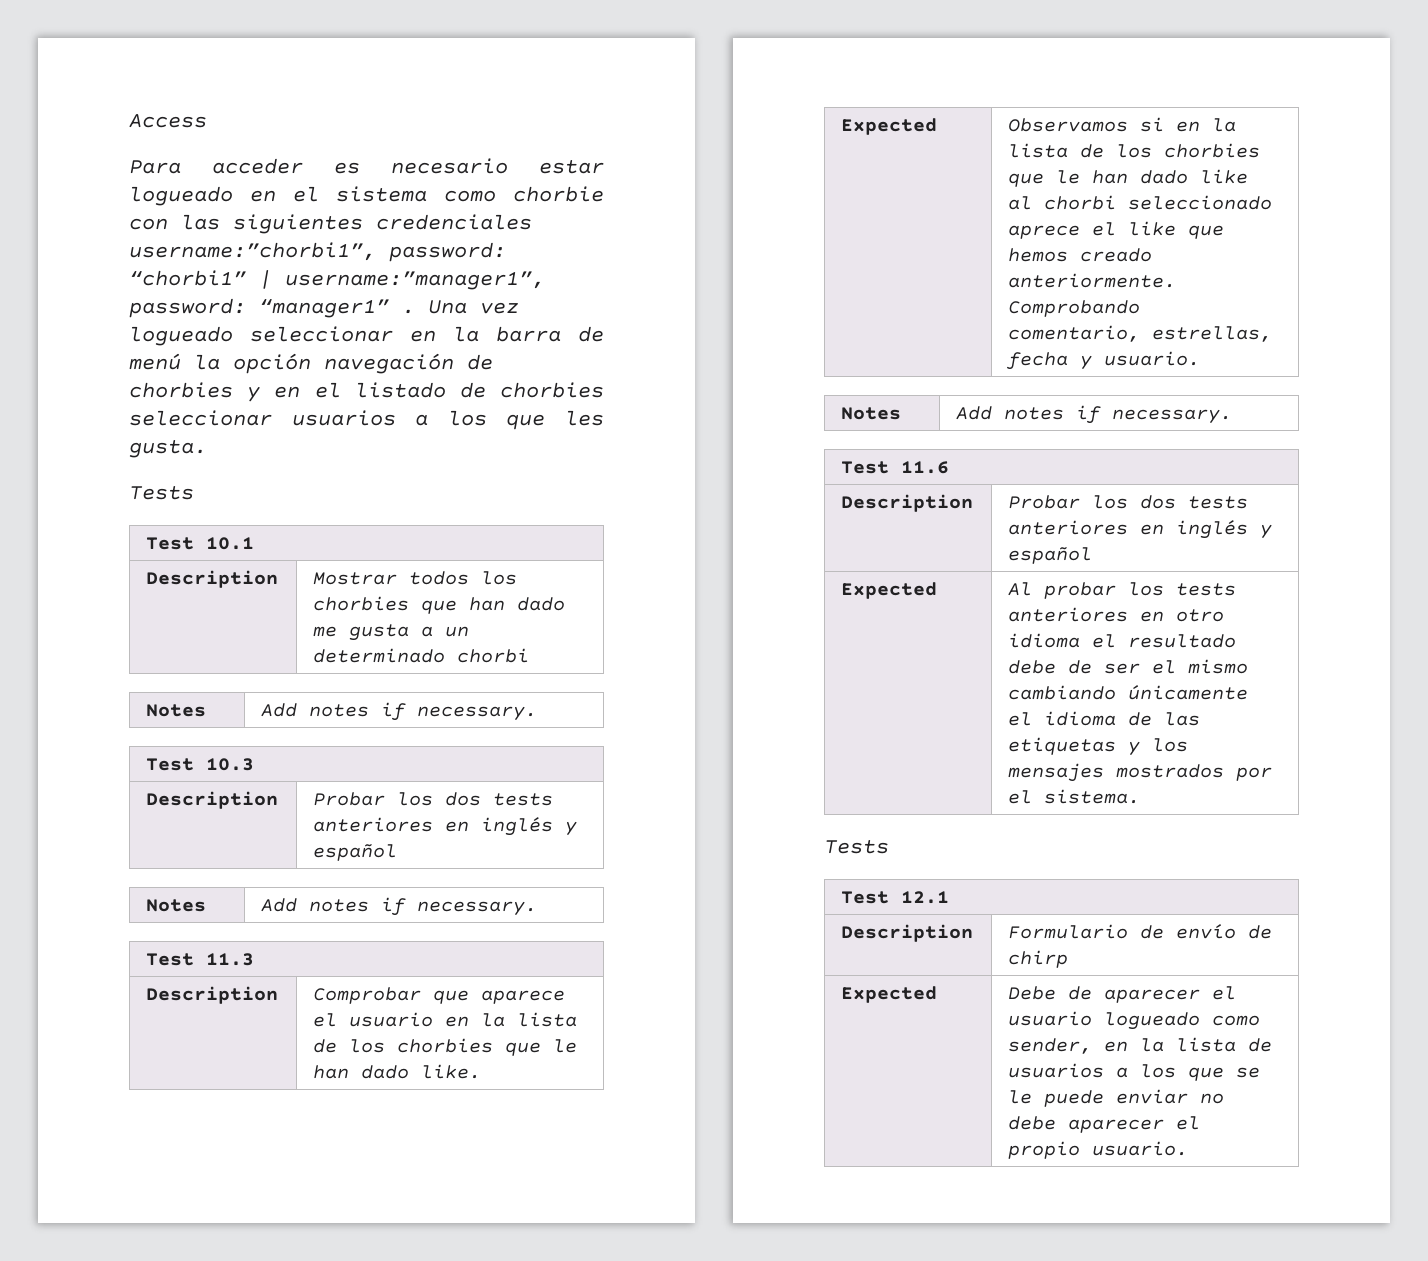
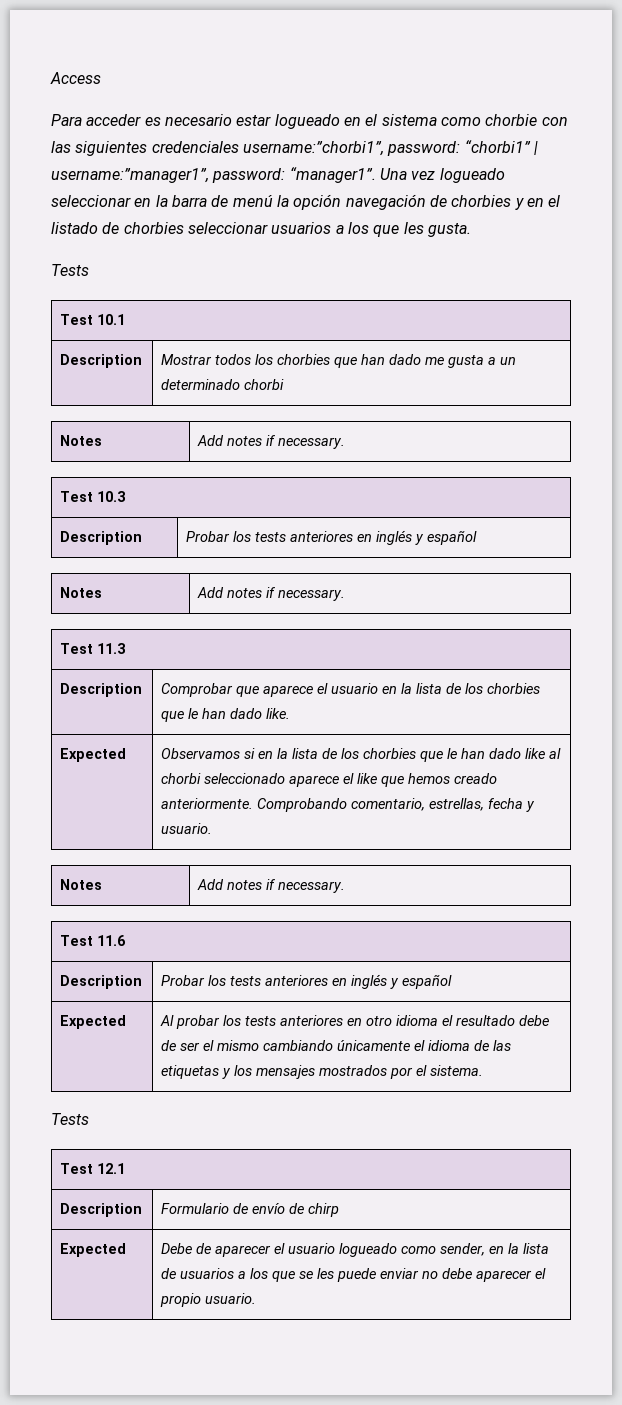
- Para acceder es necesario estar logueado en el sistema como chorbie con las siguientes credenciales username:”chorbi1”, password: “chorbi1” | username:”manager1”, password: “manager1” .
+ Para acceder es necesario estar logueado en el sistema como chorbie con las siguientes credenciales username:”chorbi1”, password: “chorbi1” | username:”manager1”, password: “manager1”.
  Test 10.3
- Description | Probar los dos tests anteriores en inglés y español
+ Description | Probar los tests anteriores en inglés y español
- Expected | Observamos si en la lista de los chorbies que le han dado like al chorbi seleccionado aprece el like que hemos creado anteriormente. Comprobando comentario, estrellas, fecha y usuario.
+ Expected | Observamos si en la lista de los chorbies que le han dado like al chorbi seleccionado aparece el like que hemos creado anteriormente. Comprobando comentario, estrellas, fecha y usuario.
  Test 11.6
- Description | Probar los dos tests anteriores en inglés y español
+ Description | Probar los tests anteriores en inglés y español
- Expected | Debe de aparecer el usuario logueado como sender, en la lista de usuarios a los que se le puede enviar no debe aparecer el propio usuario.
+ Expected | Debe de aparecer el usuario logueado como sender, en la lista de usuarios a los que se les puede enviar no debe aparecer el propio usuario.

